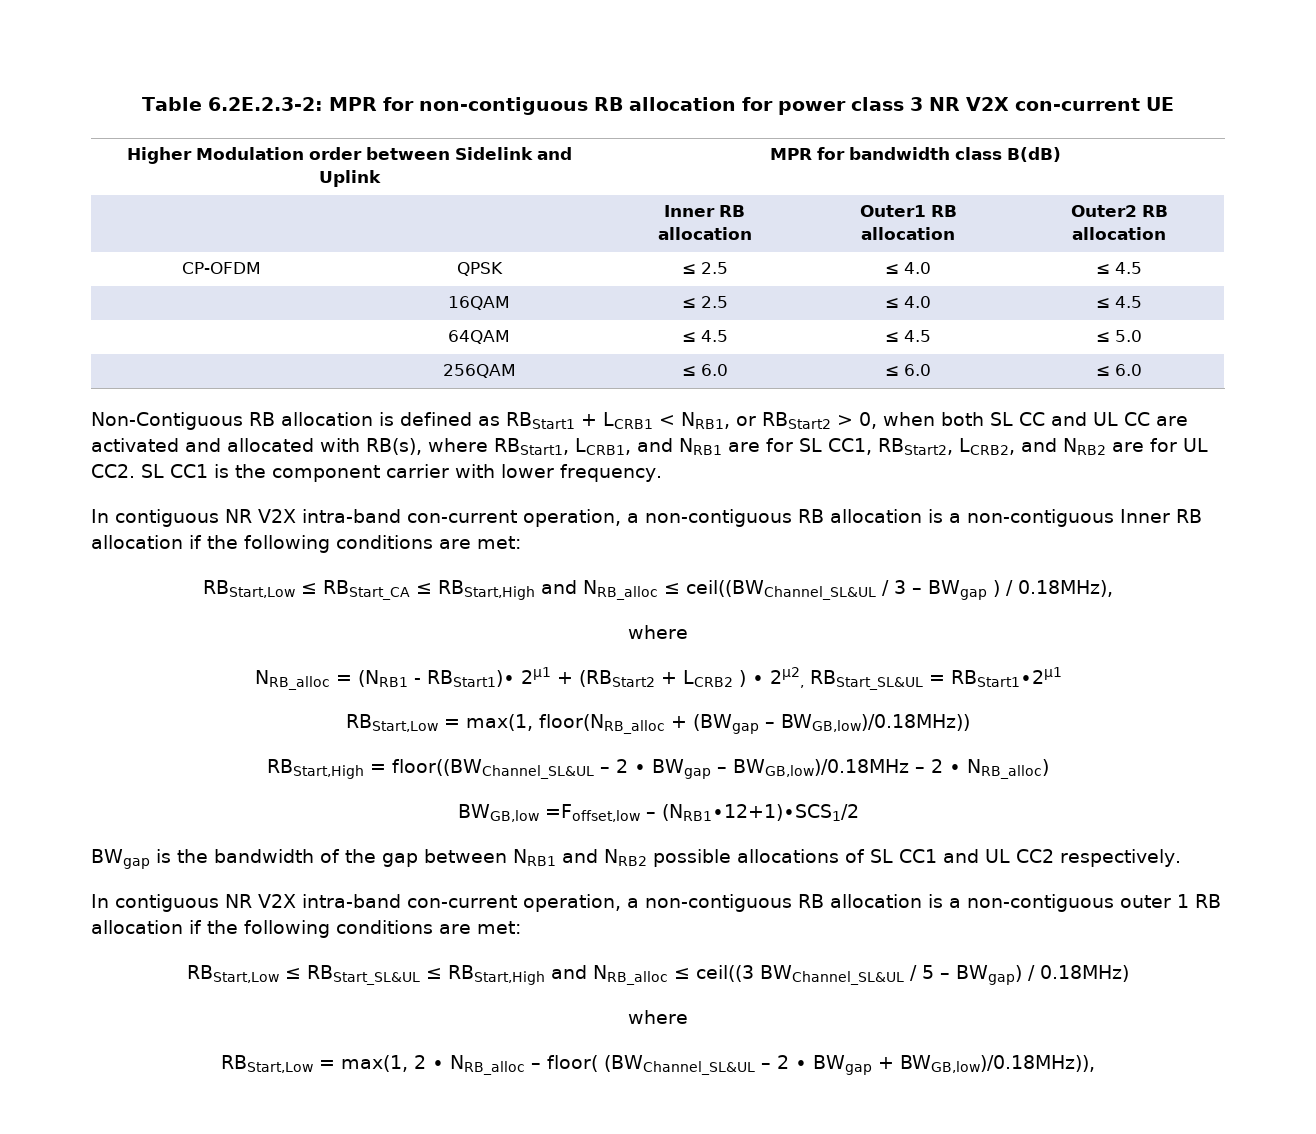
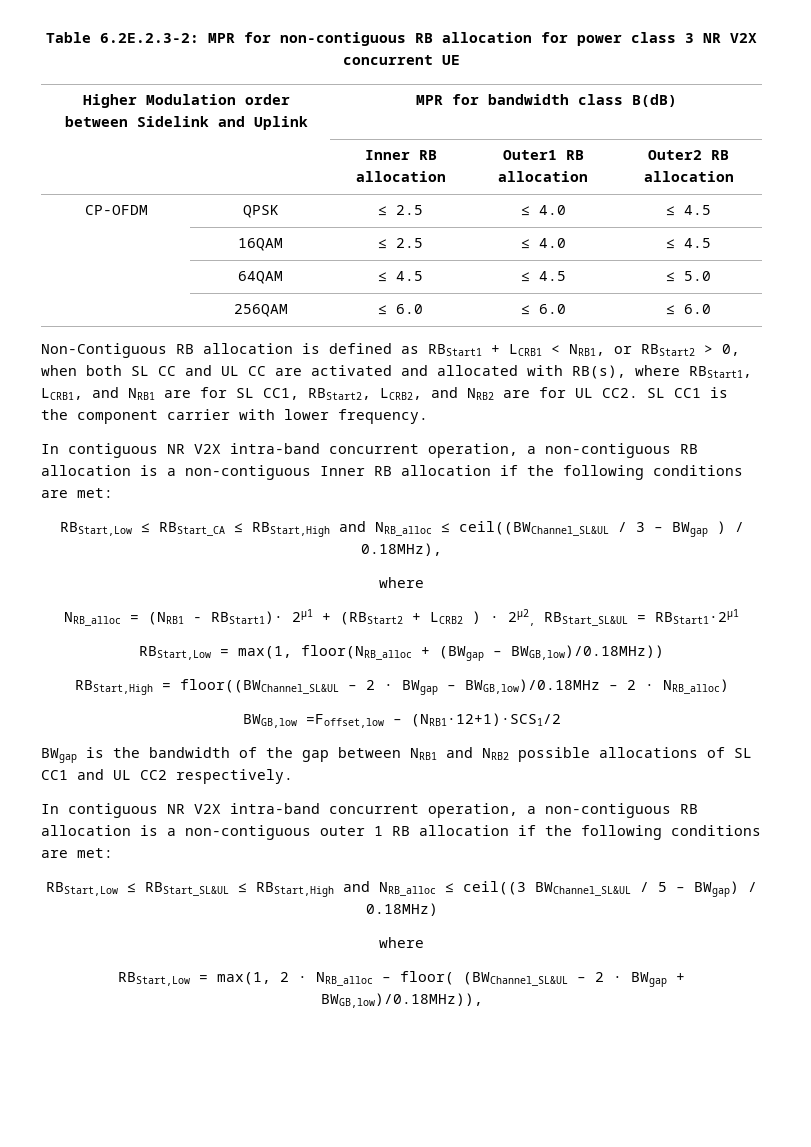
- Table 6.2E.2.3-2: MPR for non-contiguous RB allocation for power class 3 NR V2X con-current UE
+ Table 6.2E.2.3-2: MPR for non-contiguous RB allocation for power class 3 NR V2X concurrent UE
- In contiguous NR V2X intra-band con-current operation, a non-contiguous RB allocation is a non-contiguous Inner RB allocation if the following conditions are met:
+ In contiguous NR V2X intra-band concurrent operation, a non-contiguous RB allocation is a non-contiguous Inner RB allocation if the following conditions are met:
- In contiguous NR V2X intra-band con-current operation, a non-contiguous RB allocation is a non-contiguous outer 1 RB allocation if the following conditions are met:
+ In contiguous NR V2X intra-band concurrent operation, a non-contiguous RB allocation is a non-contiguous outer 1 RB allocation if the following conditions are met:

